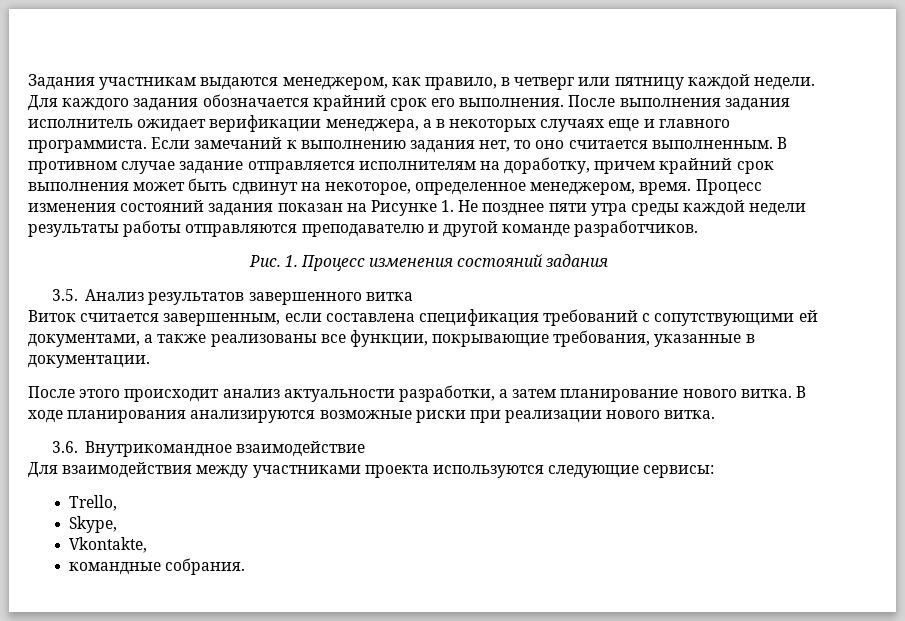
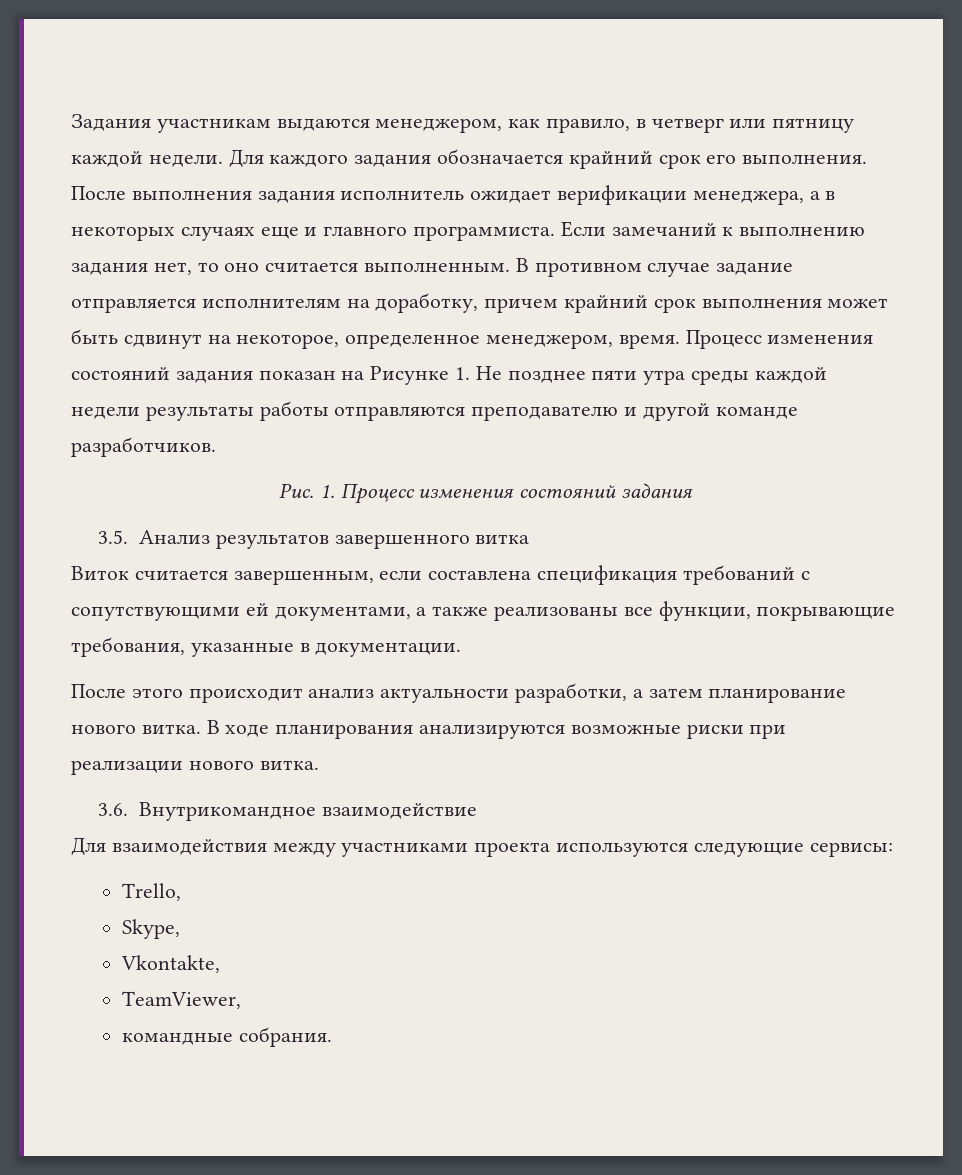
+ TeamViewer,

